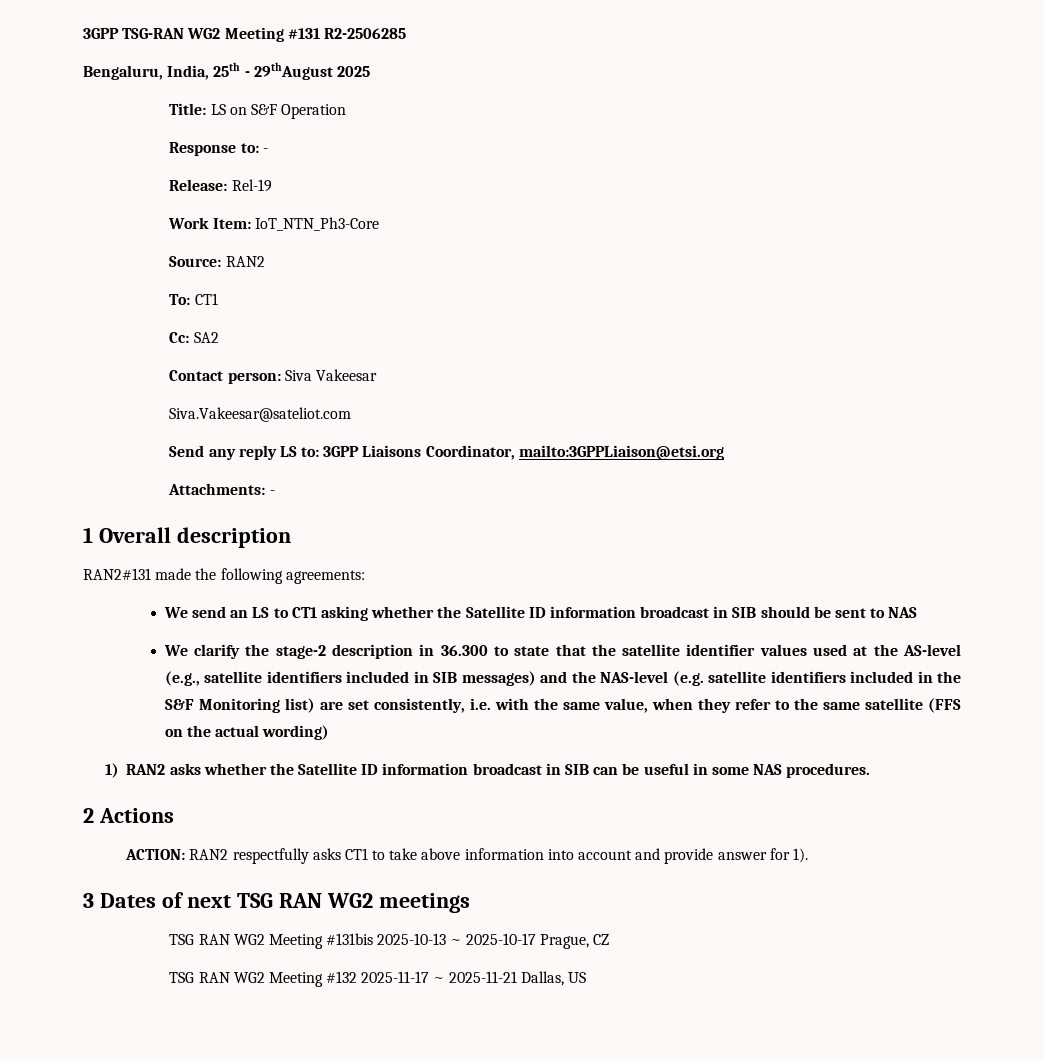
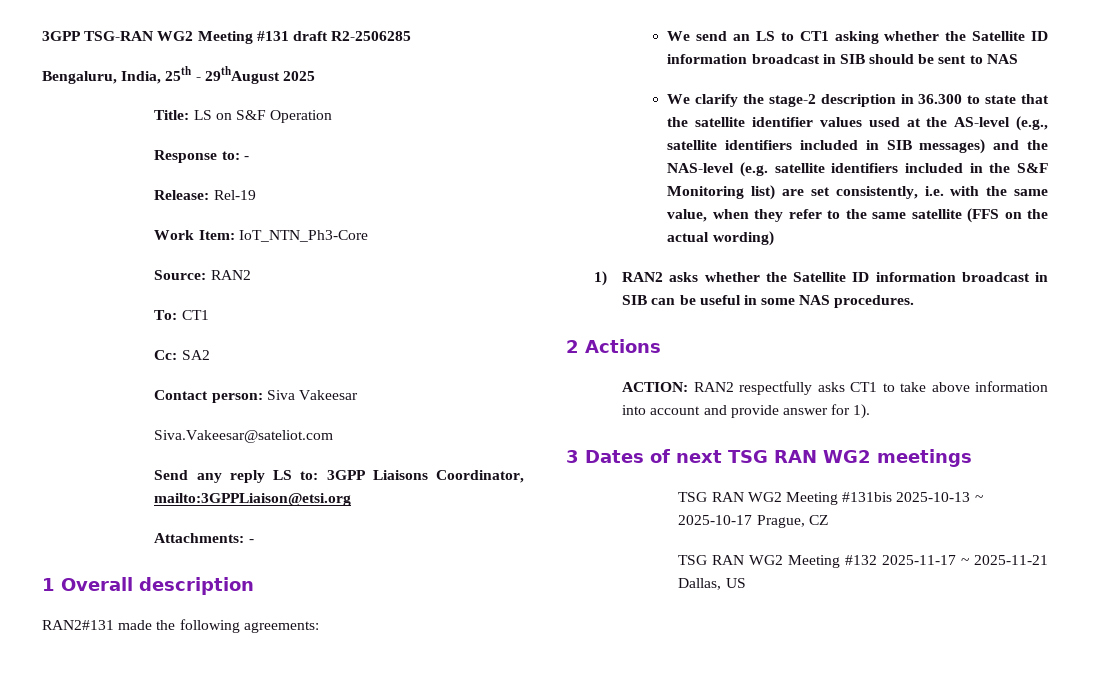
- 3GPP TSG-RAN WG2 Meeting #131 R2-2506285
+ 3GPP TSG-RAN WG2 Meeting #131 draft R2-2506285

